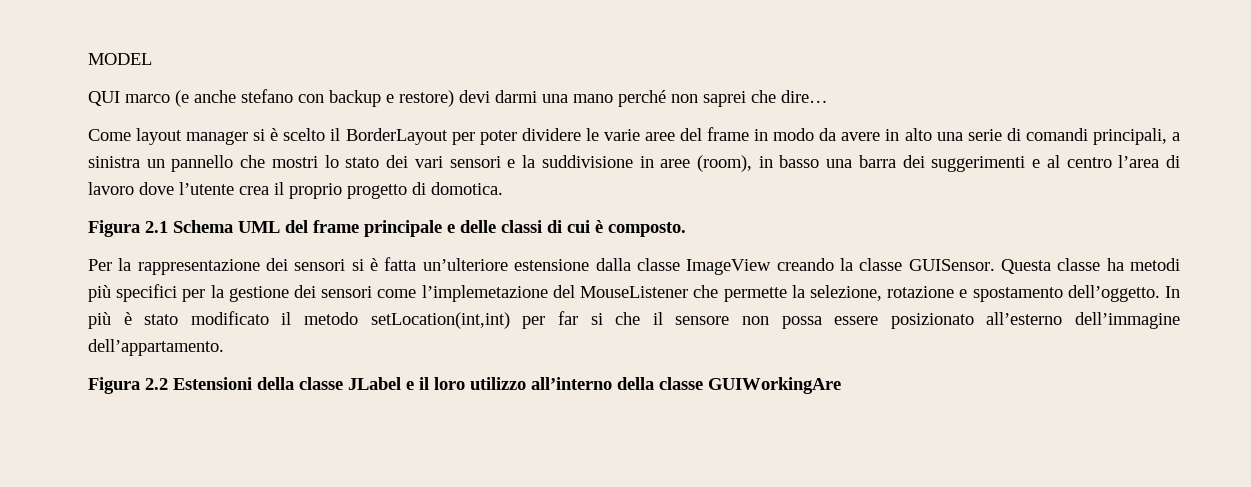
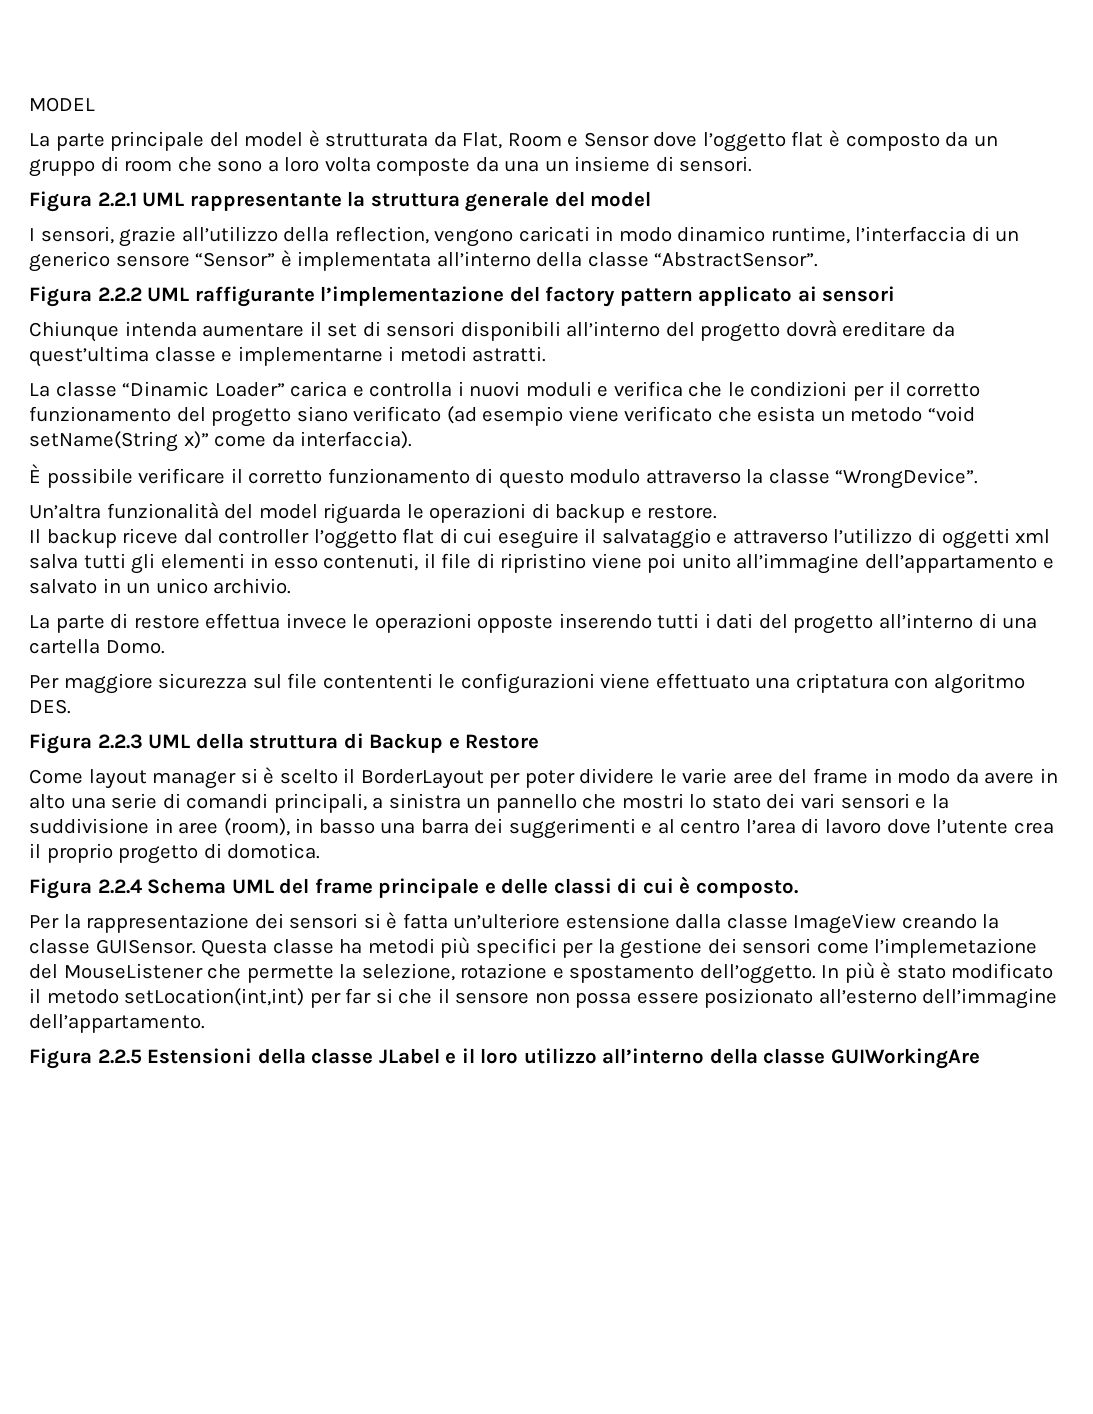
- QUI marco (e anche stefano con backup e restore) devi darmi una mano perché non saprei che dire…
+ La parte principale del model è strutturata da Flat, Room e Sensor dove l’oggetto flat è composto da un gruppo di room che sono a loro volta composte da una un insieme di sensori.
+ Figura 2.2.1 UML rappresentante la struttura generale del model
+ I sensori, grazie all’utilizzo della reflection, vengono caricati in modo dinamico runtime, l’interfaccia di un generico sensore “Sensor” è implementata all’interno della classe “AbstractSensor”.
+ Figura 2.2.2 UML raffigurante l’implementazione del factory pattern applicato ai sensori
+ Chiunque intenda aumentare il set di sensori disponibili all’interno del progetto dovrà ereditare da quest’ultima classe e implementarne i metodi astratti.
+ La classe “Dinamic Loader” carica e controlla i nuovi moduli e verifica che le condizioni per il corretto funzionamento del progetto siano verificato (ad esempio viene verificato che esista un metodo “void setName(String x)” come da interfaccia).
+ È possibile verificare il corretto funzionamento di questo modulo attraverso la classe “WrongDevice”.
+ Un’altra funzionalità del model riguarda le operazioni di backup e restore.
+ Il backup riceve dal controller l’oggetto flat di cui eseguire il salvataggio e attraverso l’utilizzo di oggetti xml salva tutti gli elementi in esso contenuti, il file di ripristino viene poi unito all’immagine dell’appartamento e salvato in un unico archivio.
+ La parte di restore effettua invece le operazioni opposte inserendo tutti i dati del progetto all’interno di una cartella Domo.
+ Per maggiore sicurezza sul file contententi le configurazioni viene effettuato una criptatura con algoritmo DES.
+ Figura 2.2.3 UML della struttura di Backup e Restore
- Figura 2.1 Schema UML del frame principale e delle classi di cui è composto.
+ Figura 2.2.4 Schema UML del frame principale e delle classi di cui è composto.
- Figura 2.2 Estensioni della classe JLabel e il loro utilizzo all’interno della classe GUIWorkingAre
+ Figura 2.2.5 Estensioni della classe JLabel e il loro utilizzo all’interno della classe GUIWorkingAre

